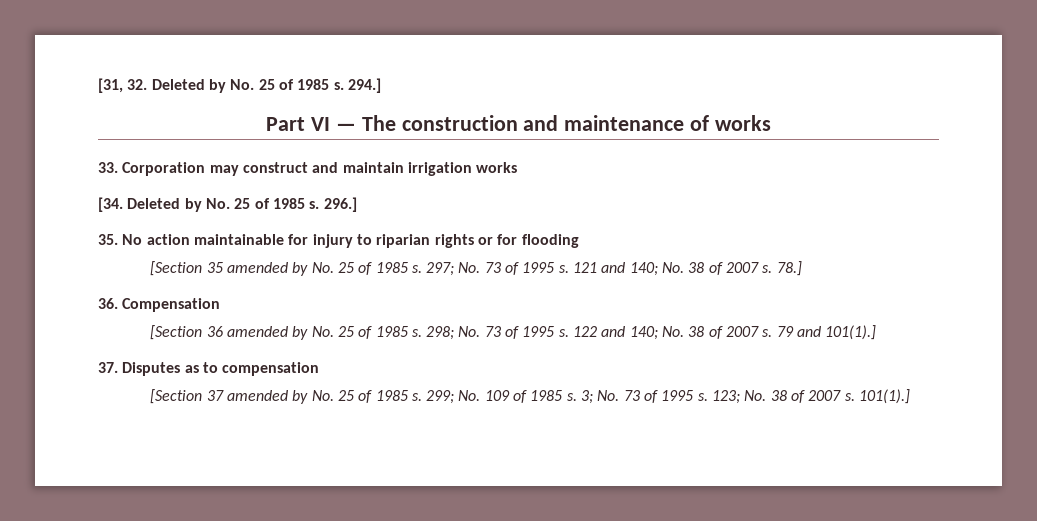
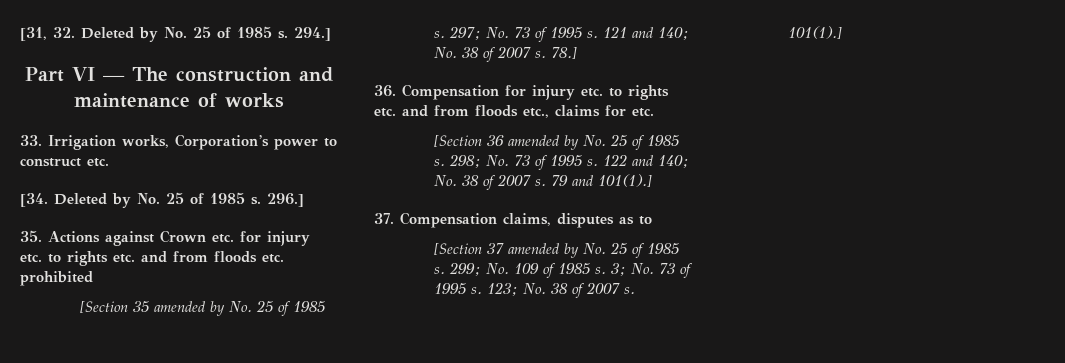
- 33. Corporation may construct and maintain irrigation works
+ 33. Irrigation works, Corporation’s power to construct etc.
- 35. No action maintainable for injury to riparian rights or for flooding
+ 35. Actions against Crown etc. for injury etc. to rights etc. and from floods etc. prohibited
- 36. Compensation
+ 36. Compensation for injury etc. to rights etc. and from floods etc., claims for etc.
- 37. Disputes as to compensation
+ 37. Compensation claims, disputes as to

